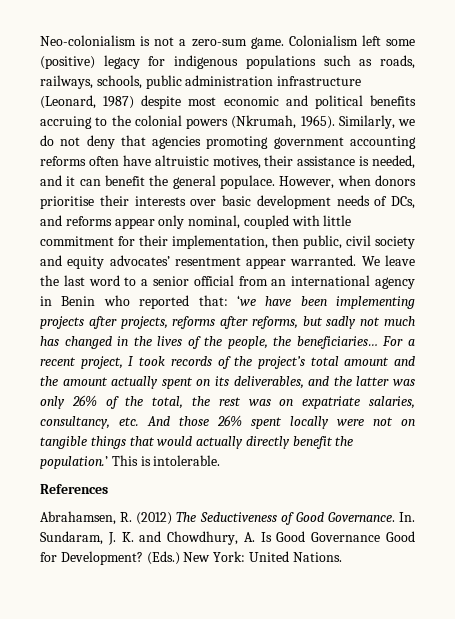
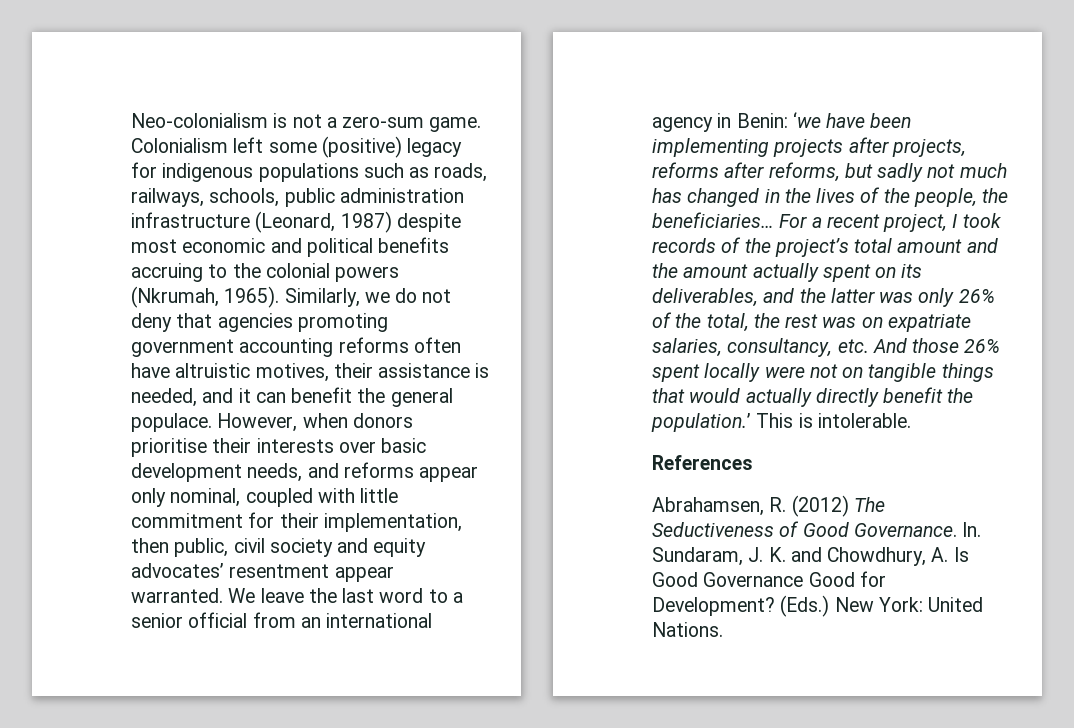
- However, when donors prioritise their interests over basic development needs of DCs, and reforms appear only nominal, coupled with little commitment for their implementation, then public, civil society and equity advocates’ resentment appear warranted.
+ However, when donors prioritise their interests over basic development needs, and reforms appear only nominal, coupled with little commitment for their implementation, then public, civil society and equity advocates’ resentment appear warranted.
- We leave the last word to a senior official from an international agency in Benin who reported that: ‘we have been implementing projects after projects, reforms after reforms, but sadly not much has changed in the lives of the people, the beneficiaries…
+ We leave the last word to a senior official from an international agency in Benin: ‘we have been implementing projects after projects, reforms after reforms, but sadly not much has changed in the lives of the people, the beneficiaries…

